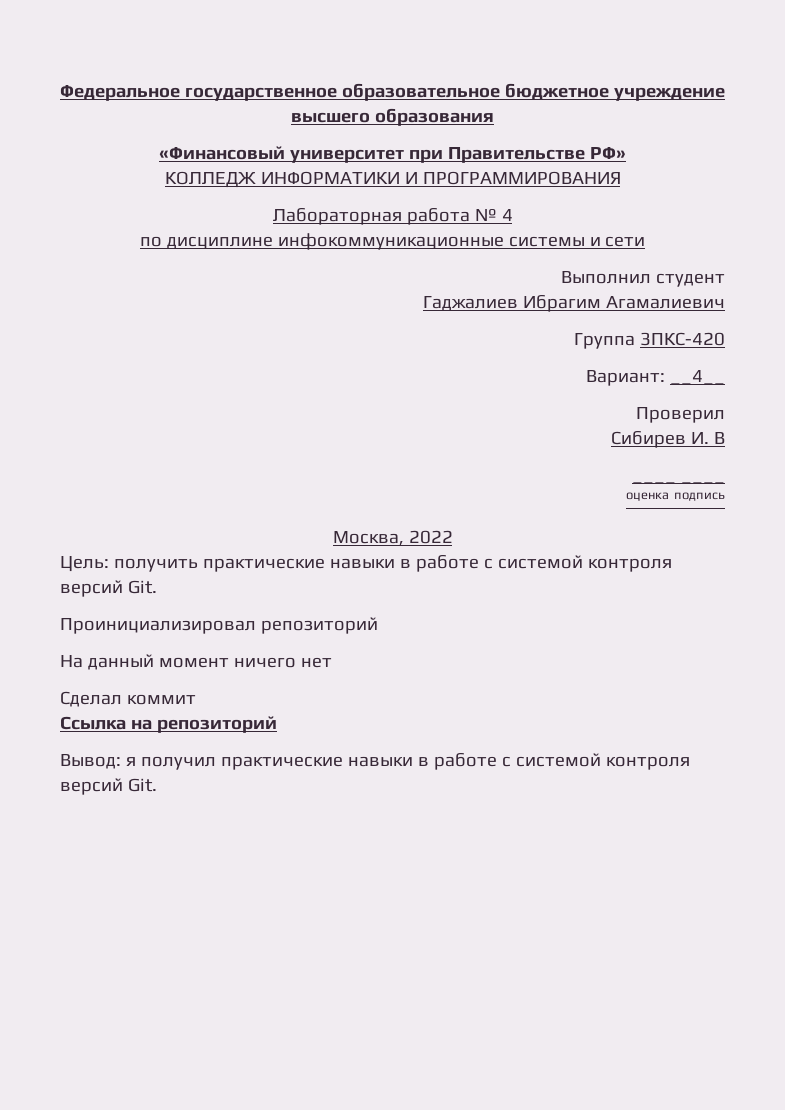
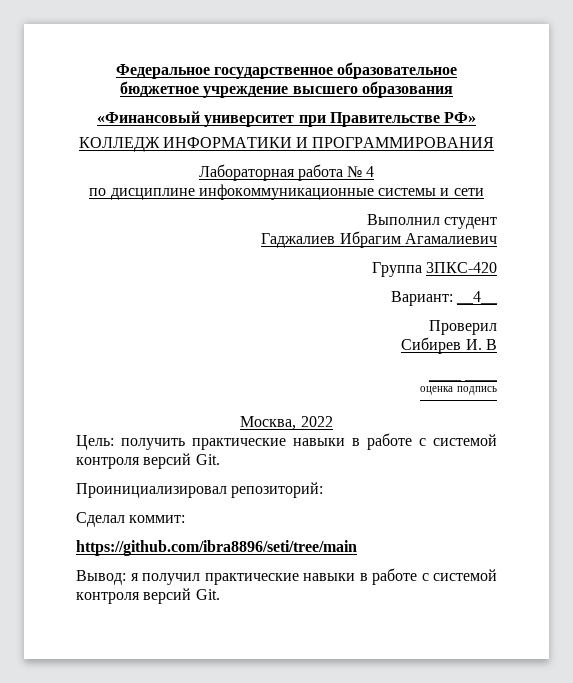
- Проинициализировал репозиторий
- На данный момент ничего нет
- Сделал коммит
- Ссылка на репозиторий
+ Проинициализировал репозиторий:
+ Сделал коммит:
+ https://github.com/ibra8896/seti/tree/main

